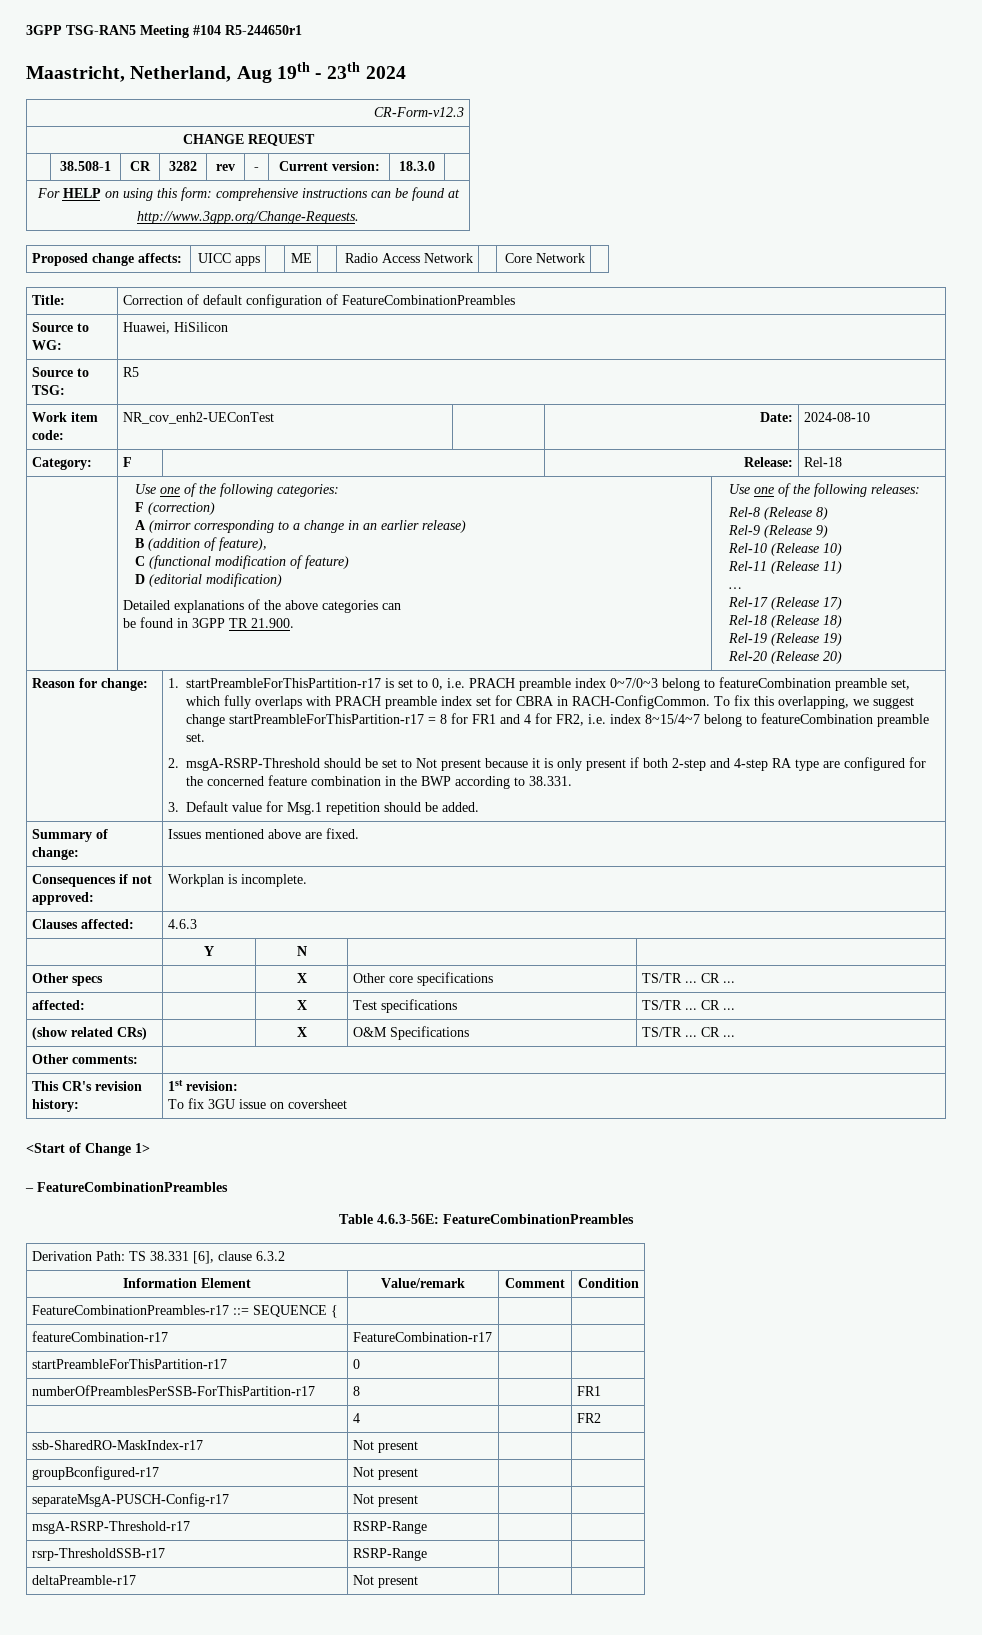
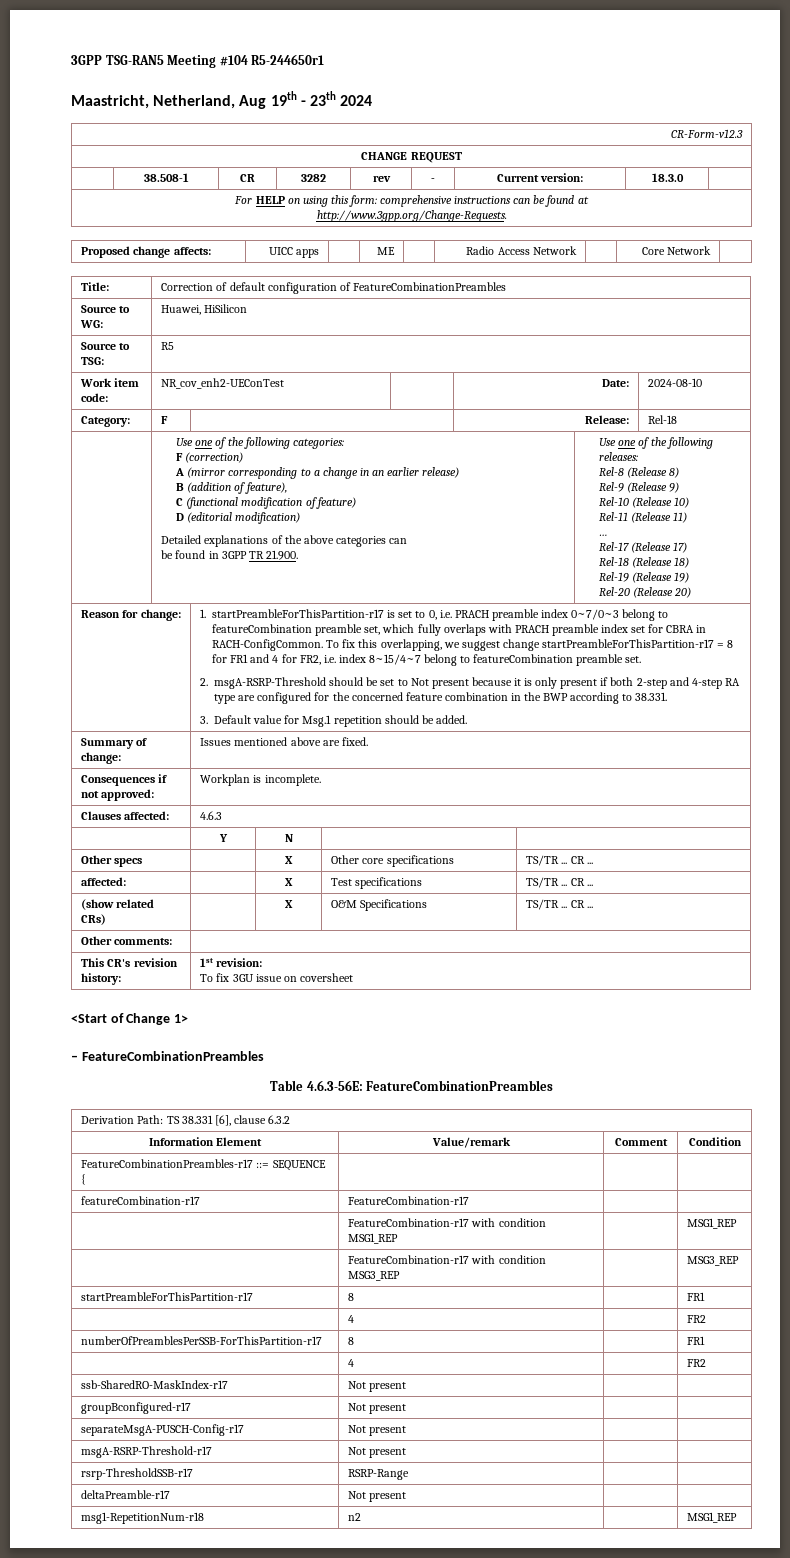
- startPreambleForThisPartition-r17 | 0 | |
+ | FeatureCombination-r17 with condition MSG1_REP | | MSG1_REP
+ | FeatureCombination-r17 with condition MSG3_REP | | MSG3_REP
+ startPreambleForThisPartition-r17 | 8 | | FR1
+ | 4 | | FR2
- msgA-RSRP-Threshold-r17 | RSRP-Range | |
+ msgA-RSRP-Threshold-r17 | Not present | |
+ msg1-RepetitionNum-r18 | n2 | | MSG1_REP

